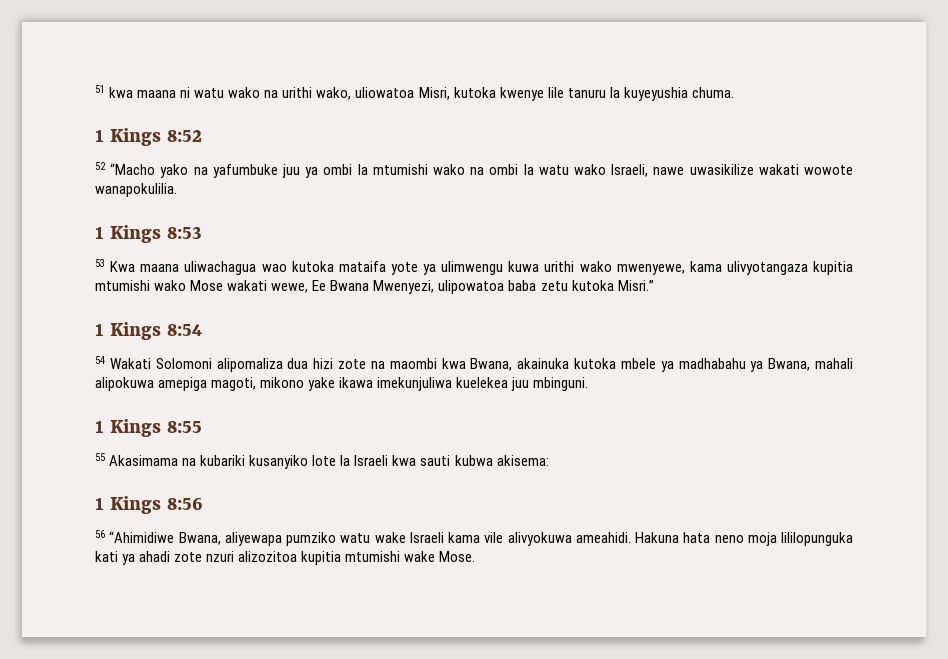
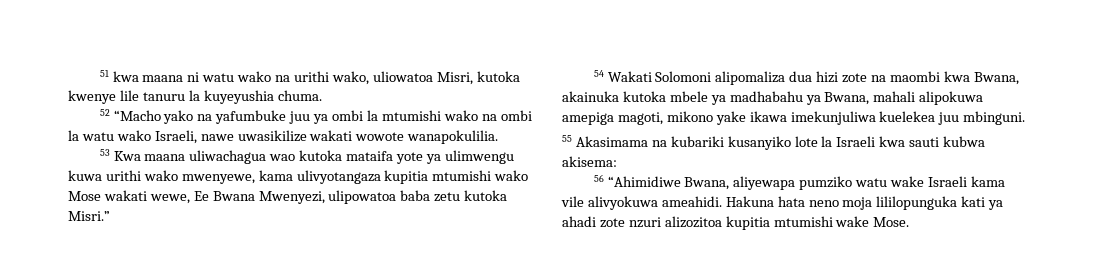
- 1 Kings 8:52
- 1 Kings 8:53
- 1 Kings 8:54
- 1 Kings 8:55
- 1 Kings 8:56

